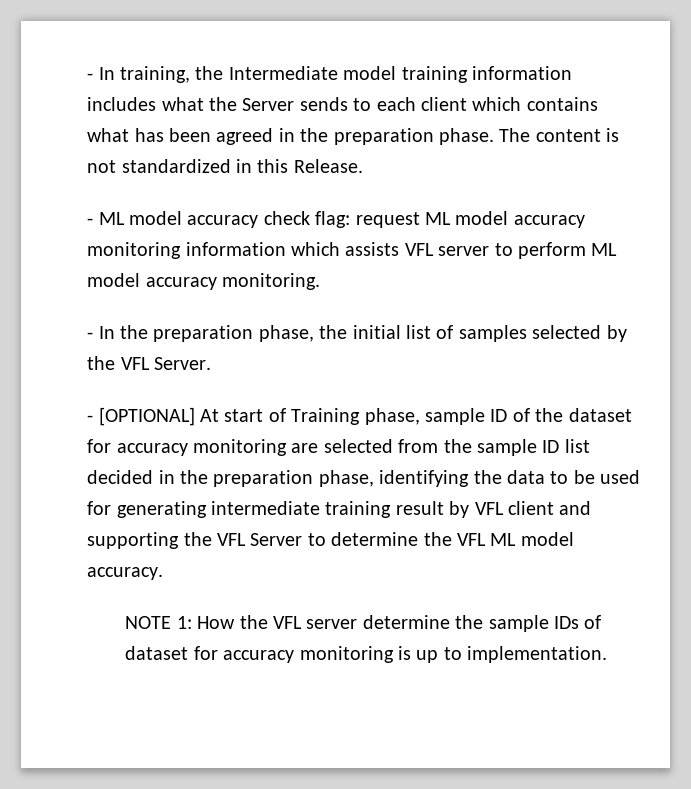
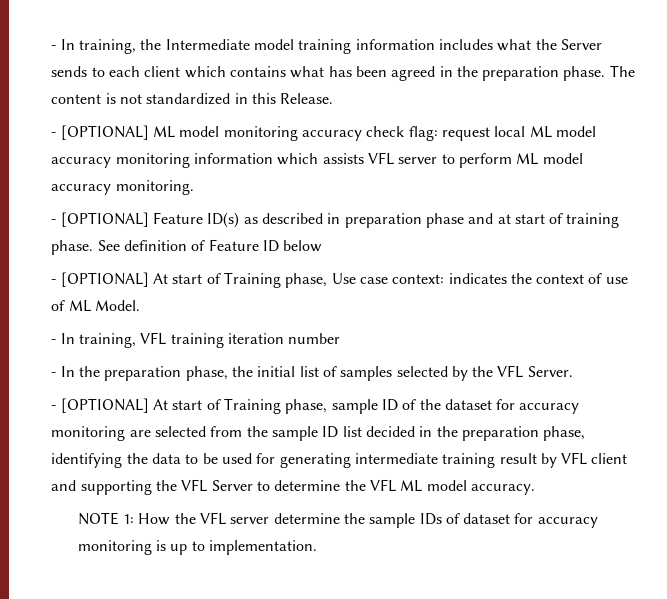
- - ML model accuracy check flag: request ML model accuracy monitoring information which assists VFL server to perform ML model accuracy monitoring.
+ - [OPTIONAL] ML model monitoring accuracy check flag: request local ML model accuracy monitoring information which assists VFL server to perform ML model accuracy monitoring.
+ - [OPTIONAL] Feature ID(s) as described in preparation phase and at start of training phase. See definition of Feature ID below
+ - [OPTIONAL] At start of Training phase, Use case context: indicates the context of use of ML Model.
+ - In training, VFL training iteration number

